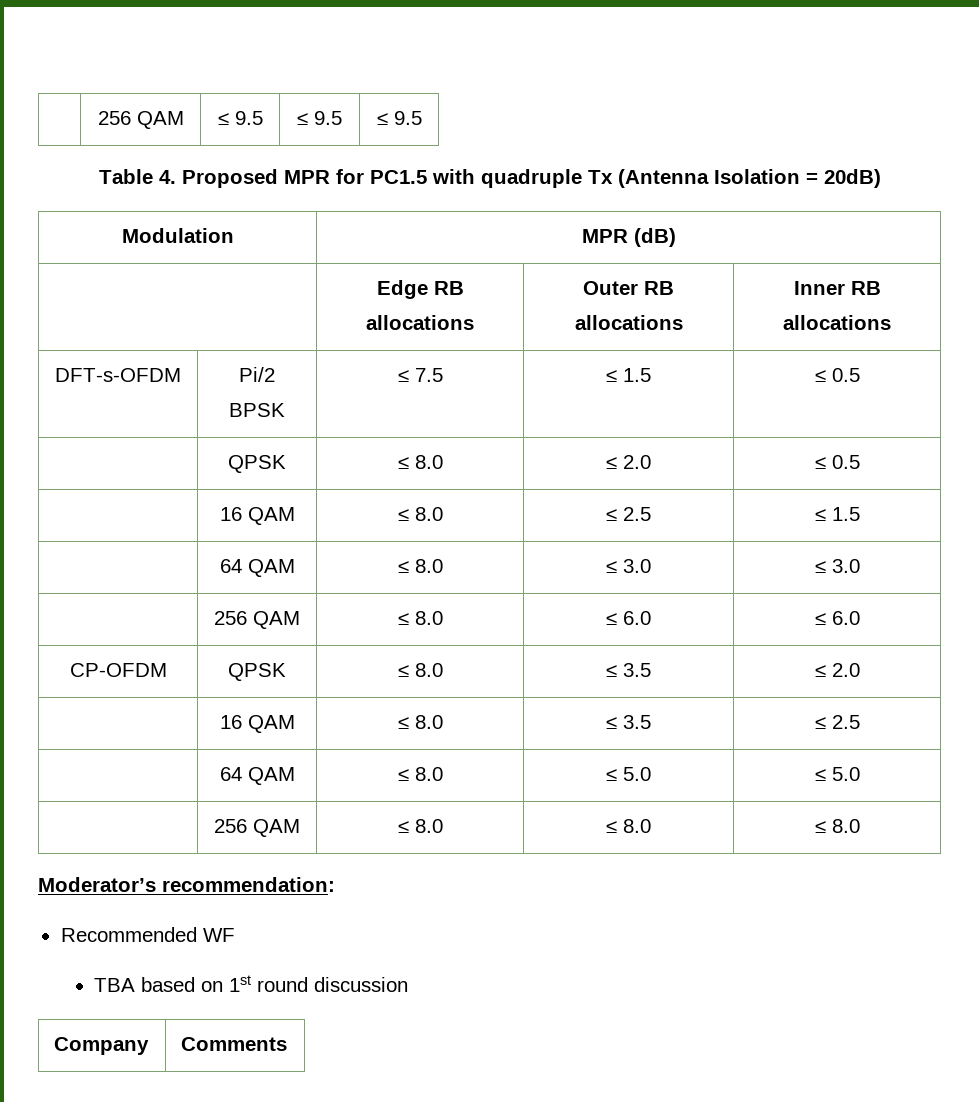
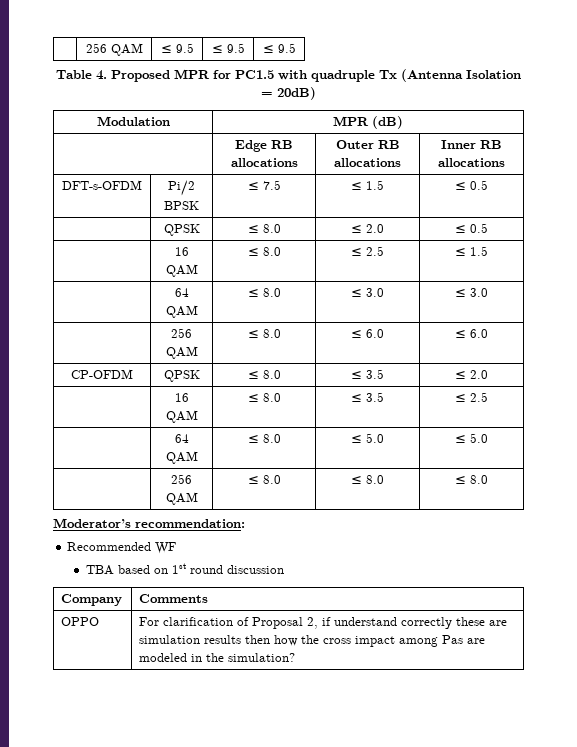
+ OPPO | For clarification of Proposal 2, if understand correctly these are simulation results then how the cross impact among Pas are modeled in the simulation?

